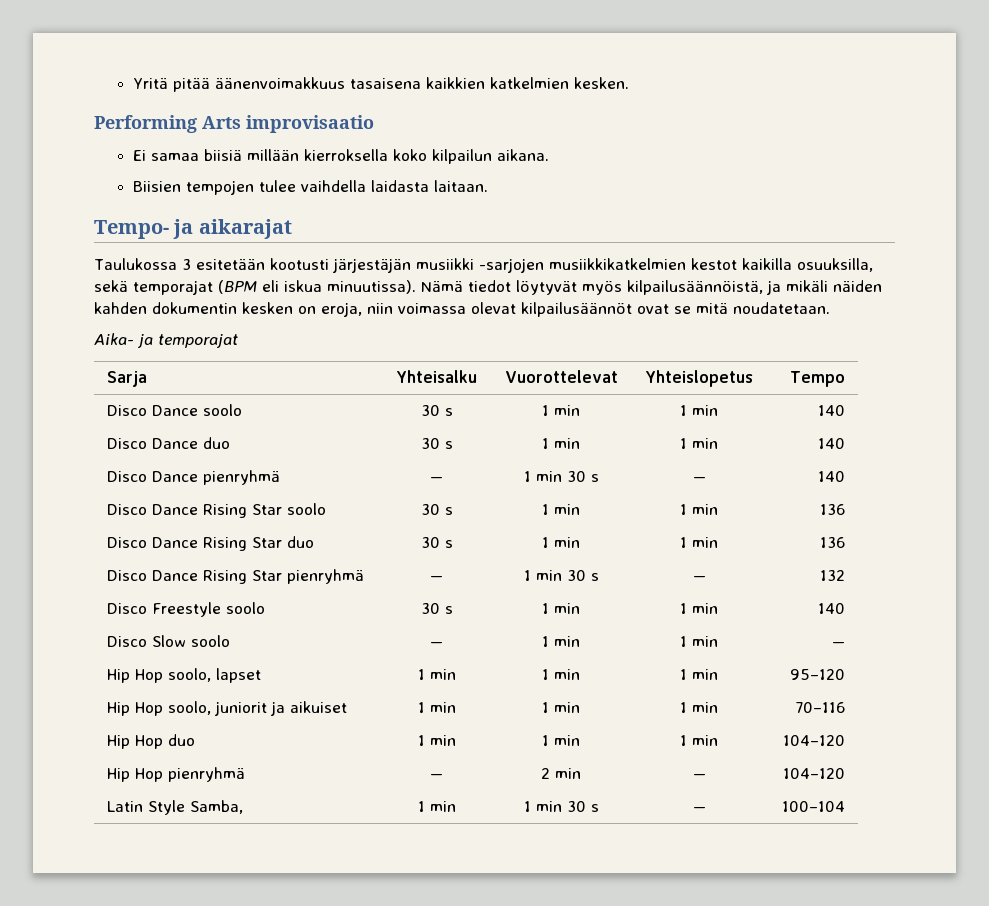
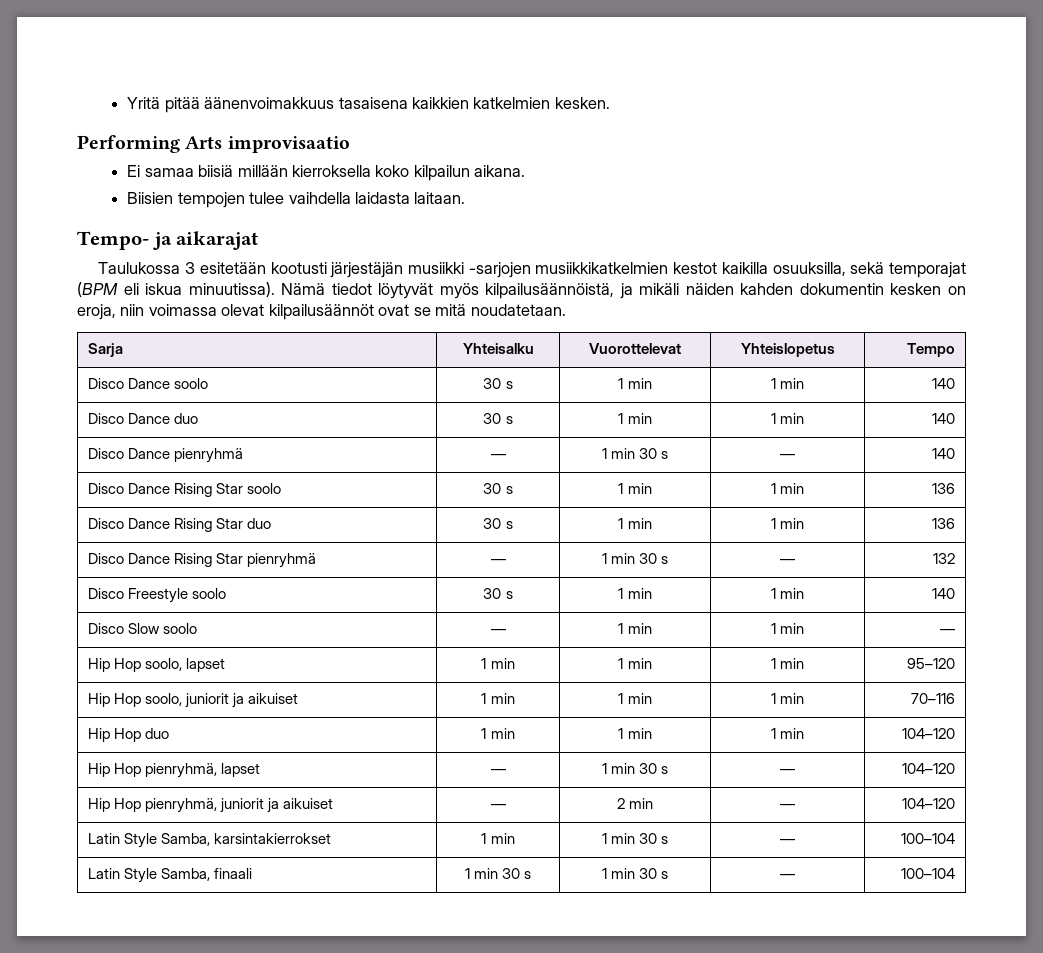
- Aika- ja temporajat
- Hip Hop pienryhmä | — | 2 min | — | 104–120
+ Hip Hop pienryhmä, lapset | — | 1 min 30 s | — | 104–120
+ Hip Hop pienryhmä, juniorit ja aikuiset | — | 2 min | — | 104–120
- Latin Style Samba, | 1 min | 1 min 30 s | — | 100–104
+ Latin Style Samba, karsintakierrokset | 1 min | 1 min 30 s | — | 100–104
+ Latin Style Samba, finaali | 1 min 30 s | 1 min 30 s | — | 100–104

